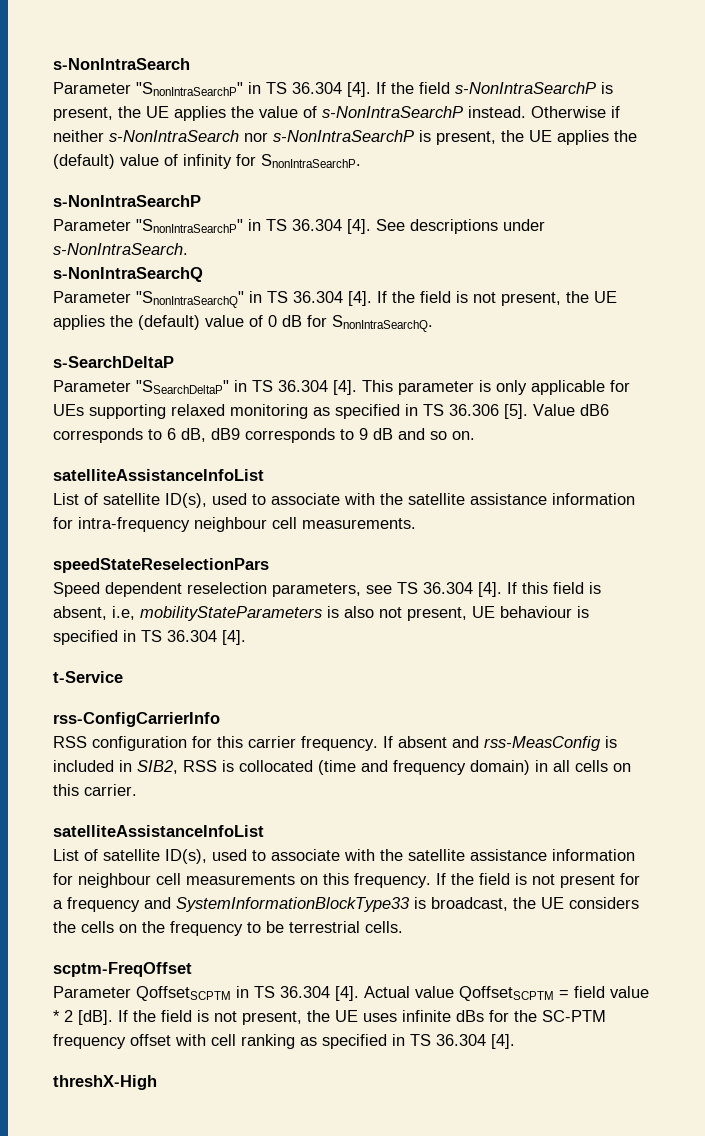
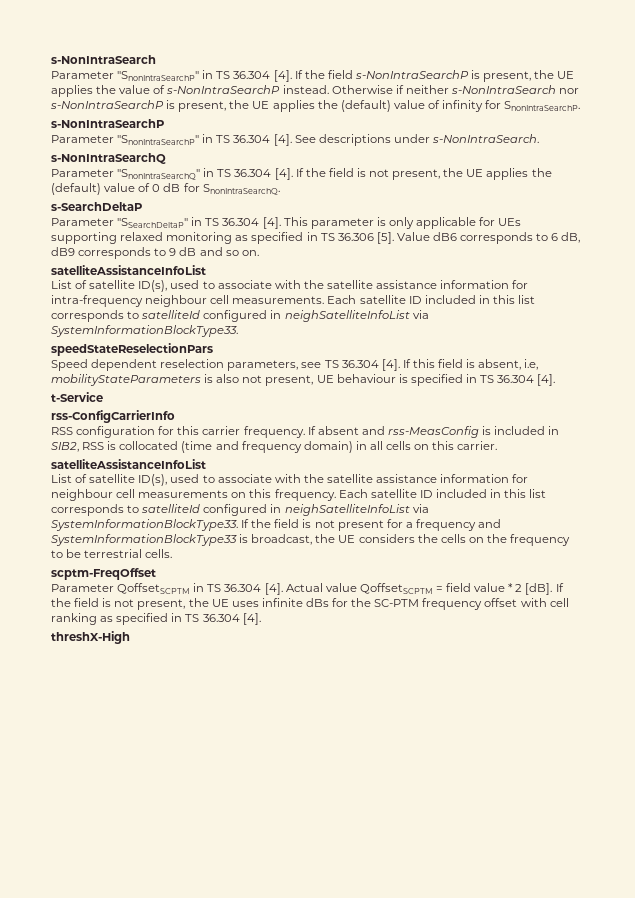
- List of satellite ID(s), used to associate with the satellite assistance information for intra-frequency neighbour cell measurements.
+ List of satellite ID(s), used to associate with the satellite assistance information for intra-frequency neighbour cell measurements. Each satellite ID included in this list corresponds to satelliteId configured in neighSatelliteInfoList via SystemInformationBlockType33.
- List of satellite ID(s), used to associate with the satellite assistance information for neighbour cell measurements on this frequency.
+ List of satellite ID(s), used to associate with the satellite assistance information for neighbour cell measurements on this frequency. Each satellite ID included in this list corresponds to satelliteId configured in neighSatelliteInfoList via SystemInformationBlockType33.

